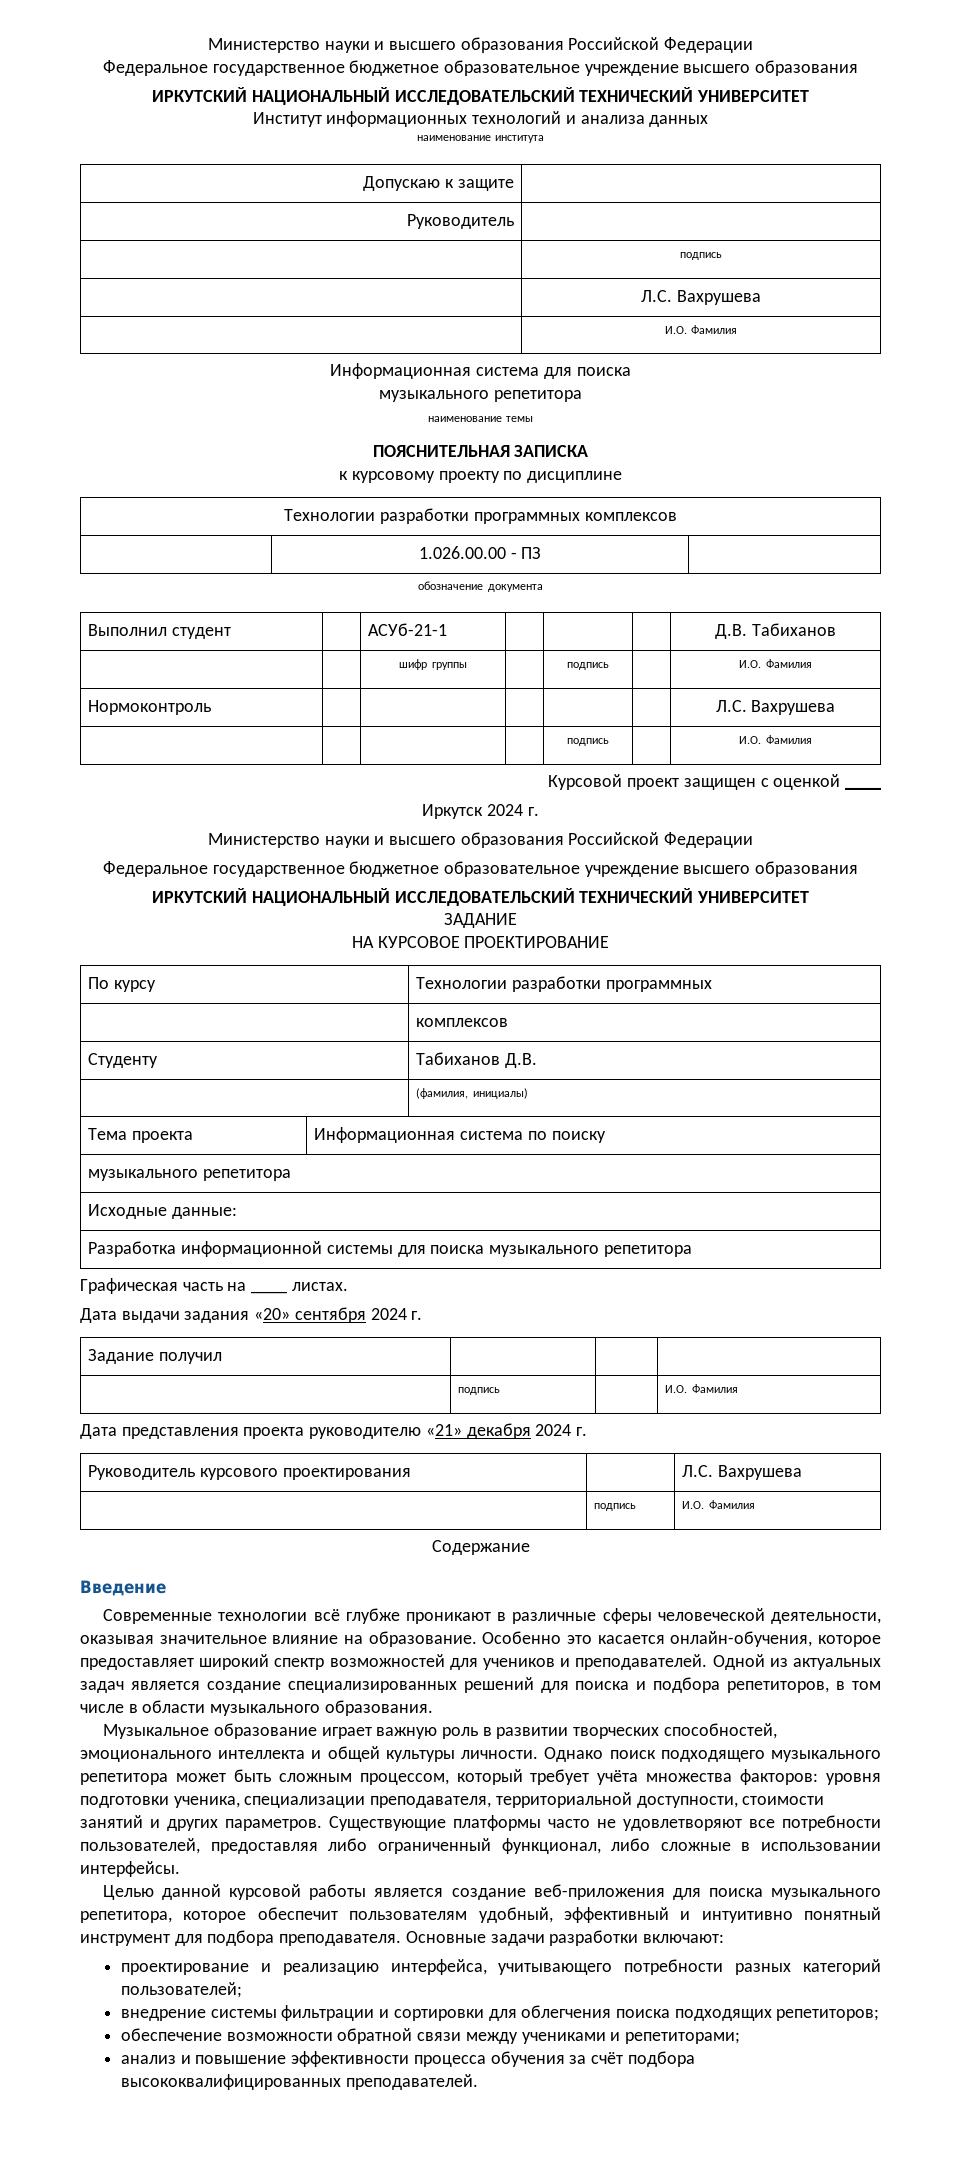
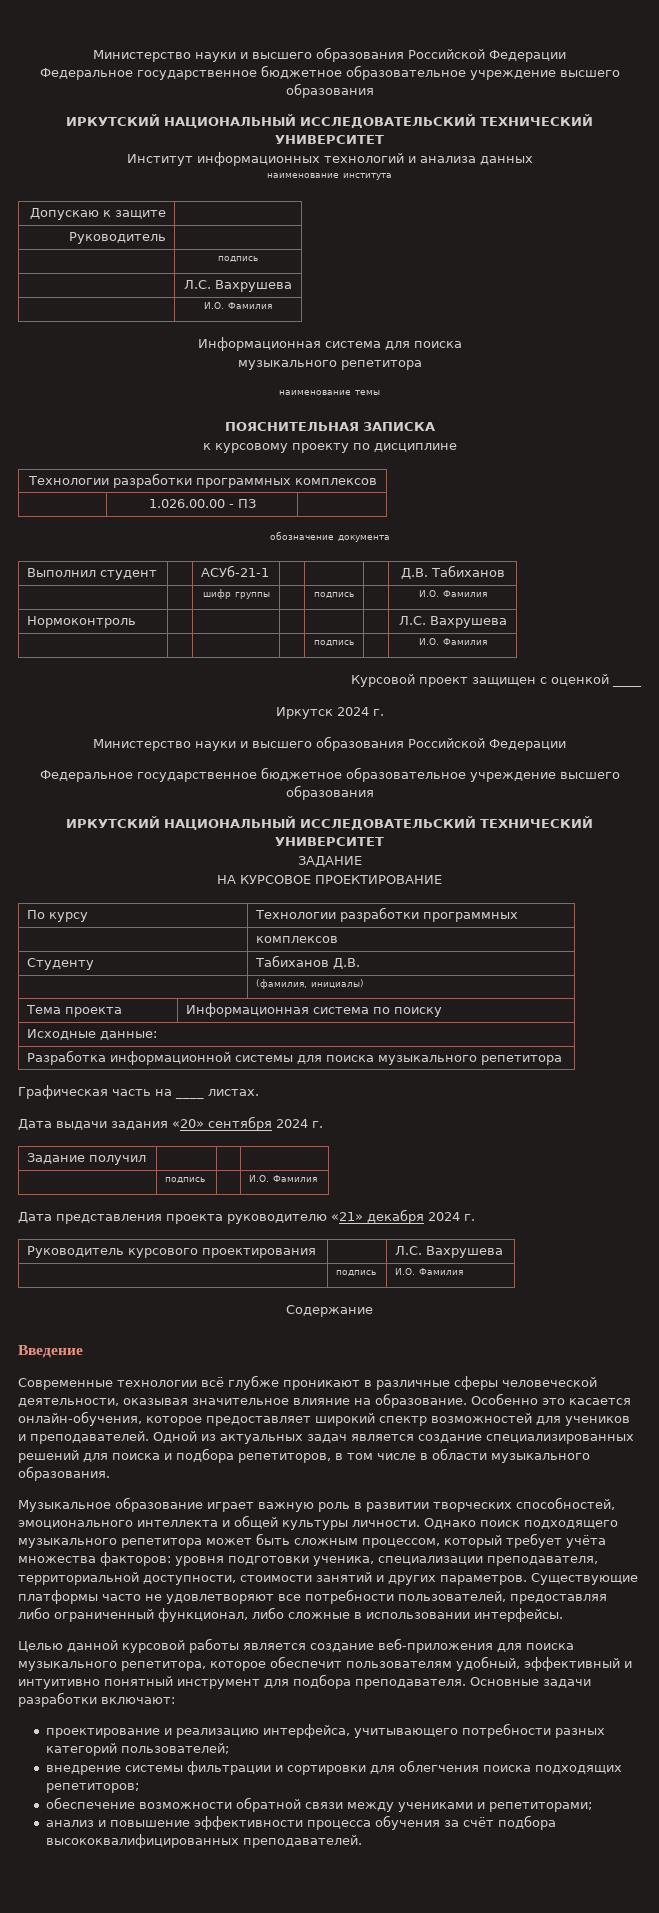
  Тема проекта | Информационная система по поиску
- музыкального репетитора

